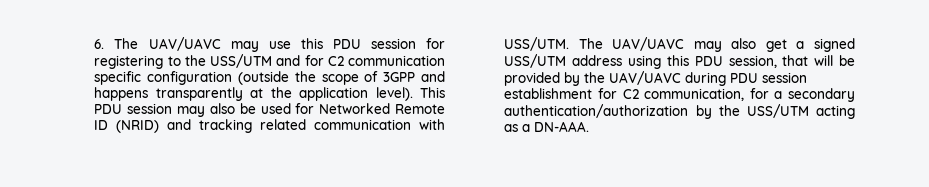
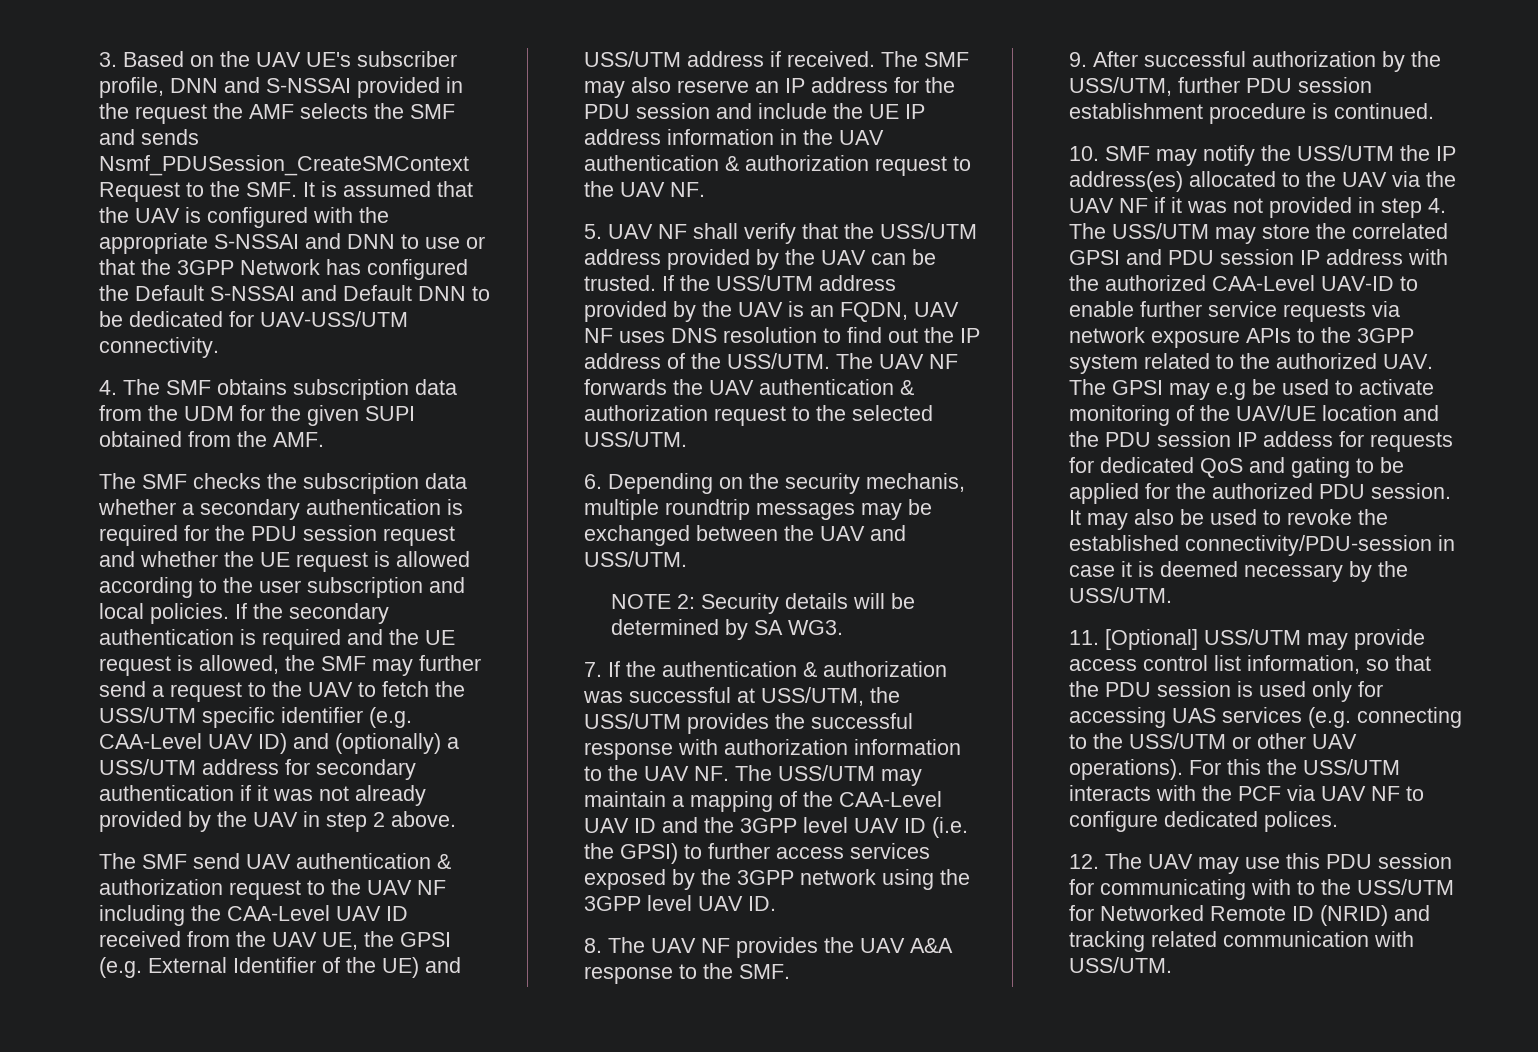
- 6. The UAV/UAVC may use this PDU session for registering to the USS/UTM and for C2 communication specific configuration (outside the scope of 3GPP and happens transparently at the application level). This PDU session may also be used for Networked Remote ID (NRID) and tracking related communication with USS/UTM. The UAV/UAVC may also get a signed USS/UTM address using this PDU session, that will be provided by the UAV/UAVC during PDU session establishment for C2 communication, for a secondary authentication/authorization by the USS/UTM acting as a DN-AAA.
+ 3. Based on the UAV UE's subscriber profile, DNN and S-NSSAI provided in the request the AMF selects the SMF and sends Nsmf_PDUSession_CreateSMContext Request to the SMF. It is assumed that the UAV is configured with the appropriate S-NSSAI and DNN to use or that the 3GPP Network has configured the Default S-NSSAI and Default DNN to be dedicated for UAV-USS/UTM connectivity.
+ 4. The SMF obtains subscription data from the UDM for the given SUPI obtained from the AMF.
+ The SMF checks the subscription data whether a secondary authentication is required for the PDU session request and whether the UE request is allowed according to the user subscription and local policies. If the secondary authentication is required and the UE request is allowed, the SMF may further send a request to the UAV to fetch the USS/UTM specific identifier (e.g. CAA-Level UAV ID) and (optionally) a USS/UTM address for secondary authentication if it was not already provided by the UAV in step 2 above.
+ The SMF send UAV authentication & authorization request to the UAV NF including the CAA-Level UAV ID received from the UAV UE, the GPSI (e.g. External Identifier of the UE) and USS/UTM address if received. The SMF may also reserve an IP address for the PDU session and include the UE IP address information in the UAV authentication & authorization request to the UAV NF.
+ 5. UAV NF shall verify that the USS/UTM address provided by the UAV can be trusted. If the USS/UTM address provided by the UAV is an FQDN, UAV NF uses DNS resolution to find out the IP address of the USS/UTM. The UAV NF forwards the UAV authentication & authorization request to the selected USS/UTM.
+ 6. Depending on the security mechanis, multiple roundtrip messages may be exchanged between the UAV and USS/UTM.
+ NOTE 2: Security details will be determined by SA WG3.
+ 7. If the authentication & authorization was successful at USS/UTM, the USS/UTM provides the successful response with authorization information to the UAV NF. The USS/UTM may maintain a mapping of the CAA-Level UAV ID and the 3GPP level UAV ID (i.e. the GPSI) to further access services exposed by the 3GPP network using the 3GPP level UAV ID.
+ 8. The UAV NF provides the UAV A&A response to the SMF.
+ 9. After successful authorization by the USS/UTM, further PDU session establishment procedure is continued.
+ 10. SMF may notify the USS/UTM the IP address(es) allocated to the UAV via the UAV NF if it was not provided in step 4. The USS/UTM may store the correlated GPSI and PDU session IP address with the authorized CAA-Level UAV-ID to enable further service requests via network exposure APIs to the 3GPP system related to the authorized UAV. The GPSI may e.g be used to activate monitoring of the UAV/UE location and the PDU session IP addess for requests for dedicated QoS and gating to be applied for the authorized PDU session. It may also be used to revoke the established connectivity/PDU-session in case it is deemed necessary by the USS/UTM.
+ 11. [Optional] USS/UTM may provide access control list information, so that the PDU session is used only for accessing UAS services (e.g. connecting to the USS/UTM or other UAV operations). For this the USS/UTM interacts with the PCF via UAV NF to configure dedicated polices.
+ 12. The UAV may use this PDU session for communicating with to the USS/UTM for Networked Remote ID (NRID) and tracking related communication with USS/UTM.

